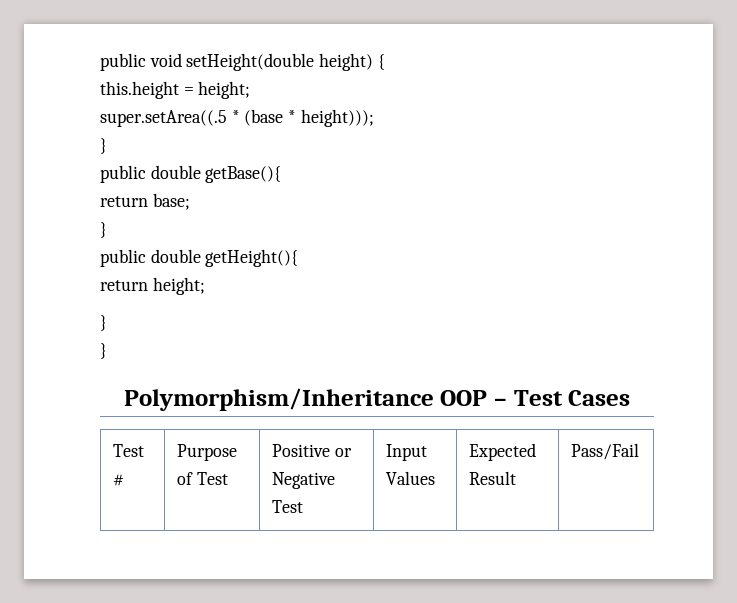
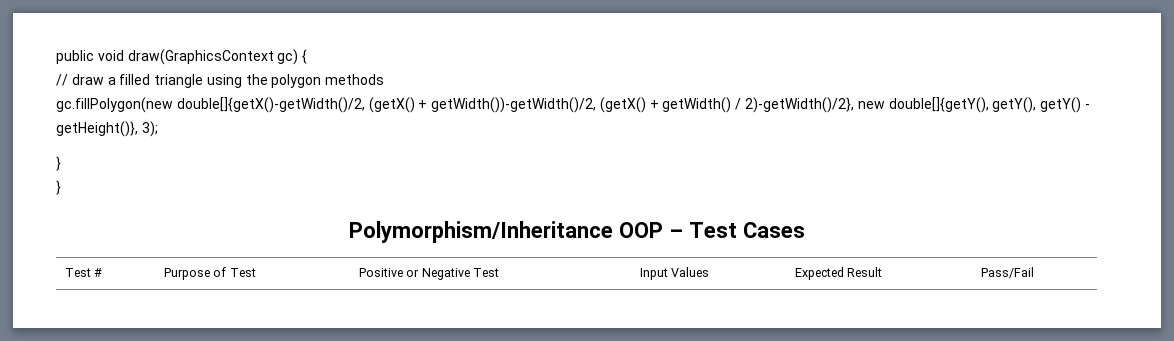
- public void setHeight(double height) {
+ public void draw(GraphicsContext gc) {
- this.height = height;
- super.setArea((.5 * (base * height)));
- }
- public double getBase(){
- return base;
- }
- public double getHeight(){
- return height;
+ // draw a filled triangle using the polygon methods
+ gc.fillPolygon(new double[]{getX()-getWidth()/2, (getX() + getWidth())-getWidth()/2, (getX() + getWidth() / 2)-getWidth()/2}, new double[]{getY(), getY(), getY() - getHeight()}, 3);

